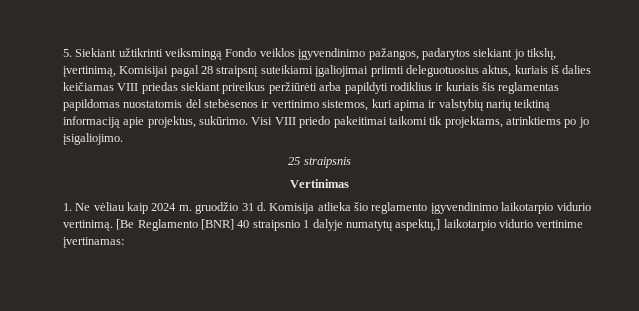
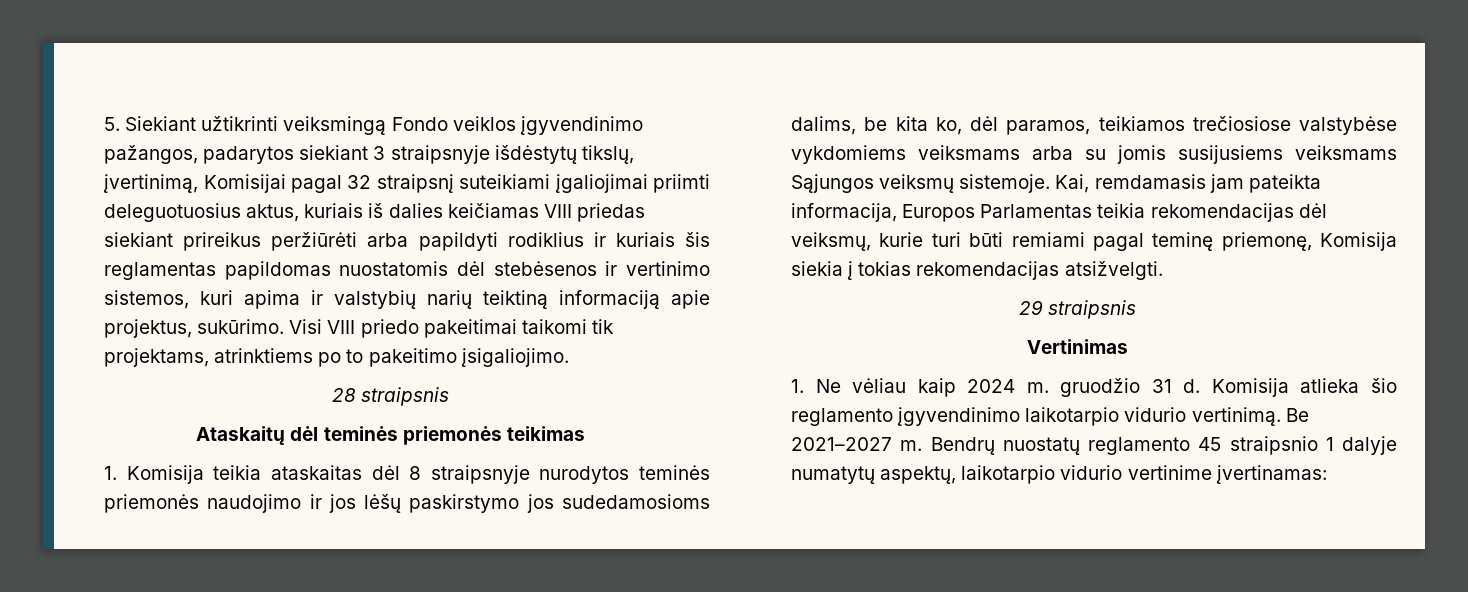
- 5. Siekiant užtikrinti veiksmingą Fondo veiklos įgyvendinimo pažangos, padarytos siekiant jo tikslų, įvertinimą, Komisijai pagal 28 straipsnį suteikiami įgaliojimai priimti deleguotuosius aktus, kuriais iš dalies keičiamas VIII priedas siekiant prireikus peržiūrėti arba papildyti rodiklius ir kuriais šis reglamentas papildomas nuostatomis dėl stebėsenos ir vertinimo sistemos, kuri apima ir valstybių narių teiktiną informaciją apie projektus, sukūrimo.
+ 5. Siekiant užtikrinti veiksmingą Fondo veiklos įgyvendinimo pažangos, padarytos siekiant 3 straipsnyje išdėstytų tikslų, įvertinimą, Komisijai pagal 32 straipsnį suteikiami įgaliojimai priimti deleguotuosius aktus, kuriais iš dalies keičiamas VIII priedas siekiant prireikus peržiūrėti arba papildyti rodiklius ir kuriais šis reglamentas papildomas nuostatomis dėl stebėsenos ir vertinimo sistemos, kuri apima ir valstybių narių teiktiną informaciją apie projektus, sukūrimo.
- Visi VIII priedo pakeitimai taikomi tik projektams, atrinktiems po jo įsigaliojimo.
+ Visi VIII priedo pakeitimai taikomi tik projektams, atrinktiems po to pakeitimo įsigaliojimo.
- 25 straipsnis
+ 28 straipsnis
+ Ataskaitų dėl teminės priemonės teikimas
+ 1. Komisija teikia ataskaitas dėl 8 straipsnyje nurodytos teminės priemonės naudojimo ir jos lėšų paskirstymo jos sudedamosioms dalims, be kita ko, dėl paramos, teikiamos trečiosiose valstybėse vykdomiems veiksmams arba su jomis susijusiems veiksmams Sąjungos veiksmų sistemoje. Kai, remdamasis jam pateikta informacija, Europos Parlamentas teikia rekomendacijas dėl veiksmų, kurie turi būti remiami pagal teminę priemonę, Komisija siekia į tokias rekomendacijas atsižvelgti.
+ 29 straipsnis
- [Be Reglamento [BNR] 40 straipsnio 1 dalyje numatytų aspektų,] laikotarpio vidurio vertinime įvertinamas:
+ Be 2021–2027 m. Bendrų nuostatų reglamento 45 straipsnio 1 dalyje numatytų aspektų, laikotarpio vidurio vertinime įvertinamas:

